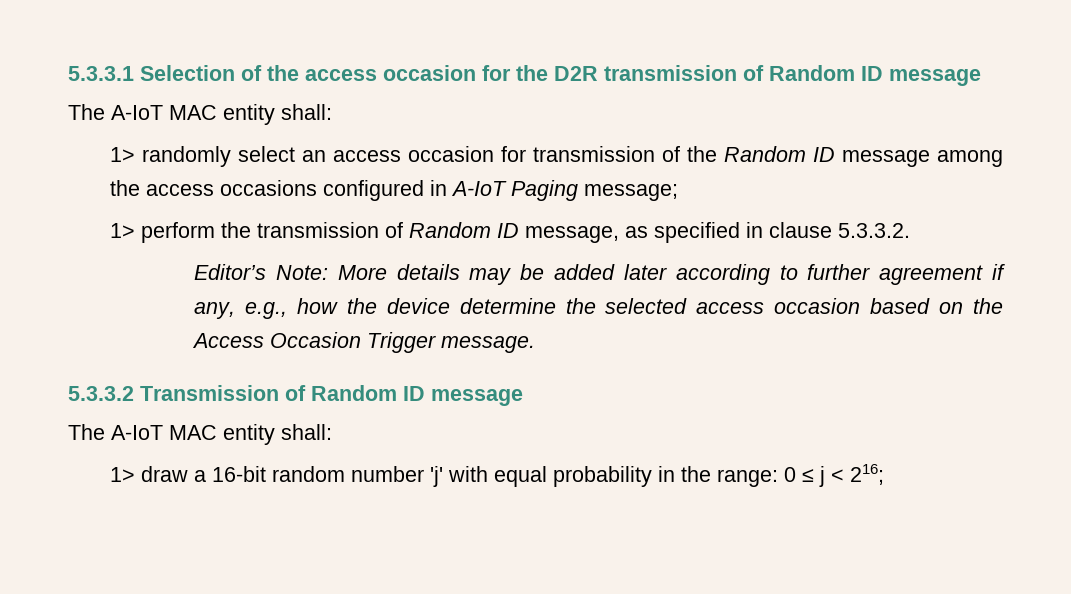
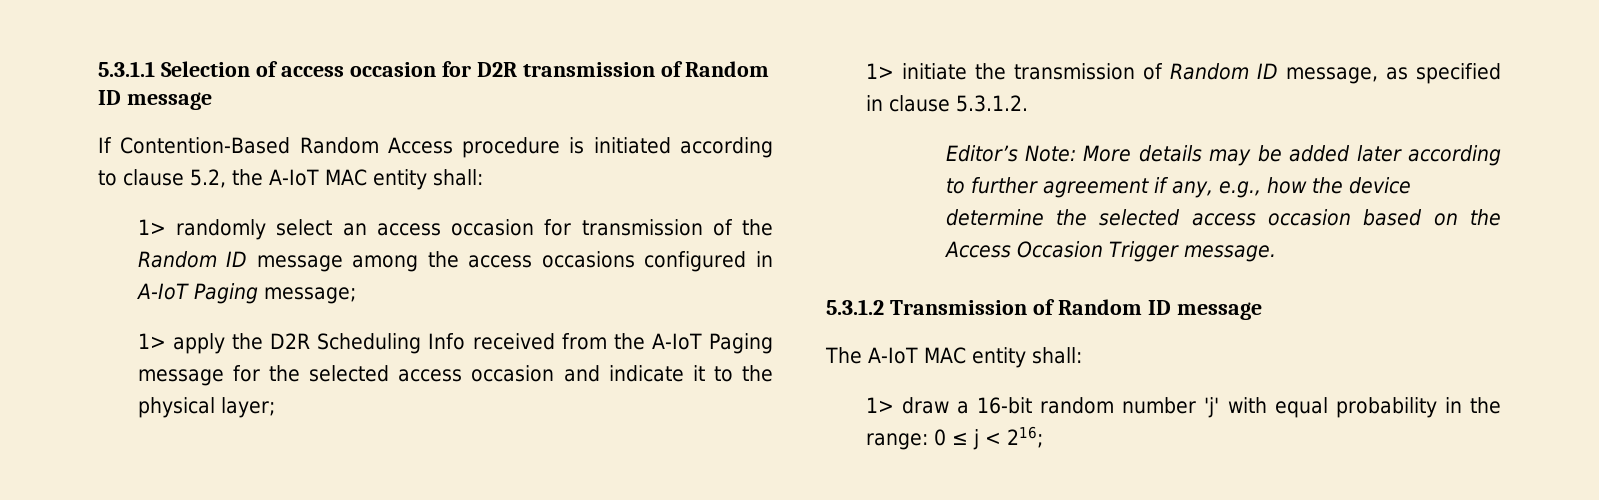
- 5.3.3.1 Selection of the access occasion for the D2R transmission of Random ID message
- The A-IoT MAC entity shall:
+ 5.3.1.1 Selection of access occasion for D2R transmission of Random ID message
+ If Contention-Based Random Access procedure is initiated according to clause 5.2, the A-IoT MAC entity shall:
- 1> perform the transmission of Random ID message, as specified in clause 5.3.3.2.
+ 1> apply the D2R Scheduling Info received from the A-IoT Paging message for the selected access occasion and indicate it to the physical layer;
+ 1> initiate the transmission of Random ID message, as specified in clause 5.3.1.2.
- 5.3.3.2 Transmission of Random ID message
+ 5.3.1.2 Transmission of Random ID message

